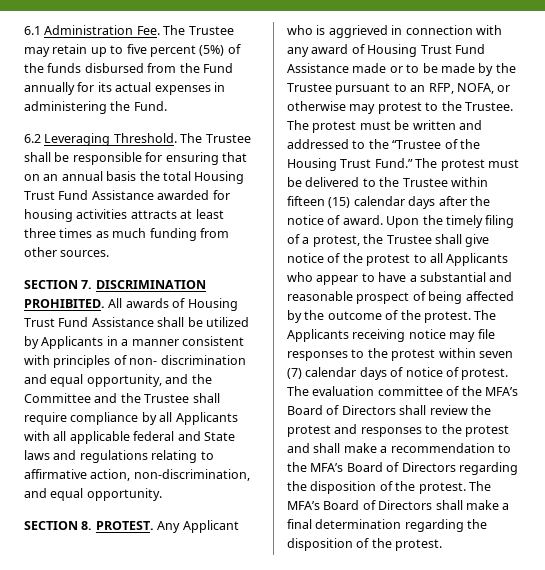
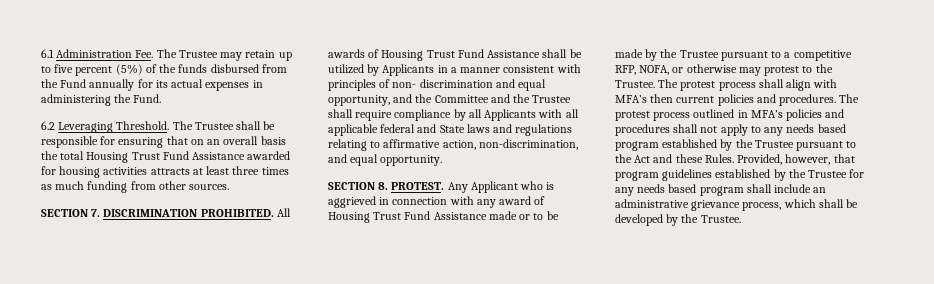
- The Trustee shall be responsible for ensuring that on an annual basis the total Housing Trust Fund Assistance awarded for housing activities attracts at least three times as much funding from other sources.
+ The Trustee shall be responsible for ensuring that on an overall basis the total Housing Trust Fund Assistance awarded for housing activities attracts at least three times as much funding from other sources.
- Any Applicant who is aggrieved in connection with any award of Housing Trust Fund Assistance made or to be made by the Trustee pursuant to an RFP, NOFA, or otherwise may protest to the Trustee.
+ Any Applicant who is aggrieved in connection with any award of Housing Trust Fund Assistance made or to be made by the Trustee pursuant to a competitive RFP, NOFA, or otherwise may protest to the Trustee.
- The protest must be written and addressed to the “Trustee of the Housing Trust Fund.” The protest must be delivered to the Trustee within fifteen (15) calendar days after the notice of award. Upon the timely filing of a protest, the Trustee shall give notice of the protest to all Applicants who appear to have a substantial and reasonable prospect of being affected by the outcome of the protest. The Applicants receiving notice may file responses to the protest within seven (7) calendar days of notice of protest. The evaluation committee of the MFA’s Board of Directors shall review the protest and responses to the protest and shall make a recommendation to the MFA’s Board of Directors regarding the disposition of the protest. The MFA’s Board of Directors shall make a final determination regarding the disposition of the protest.
+ The protest process shall align with MFA’s then current policies and procedures. The protest process outlined in MFA’s policies and procedures shall not apply to any needs based program established by the Trustee pursuant to the Act and these Rules. Provided, however, that program guidelines established by the Trustee for any needs based program shall include an administrative grievance process, which shall be developed by the Trustee.

